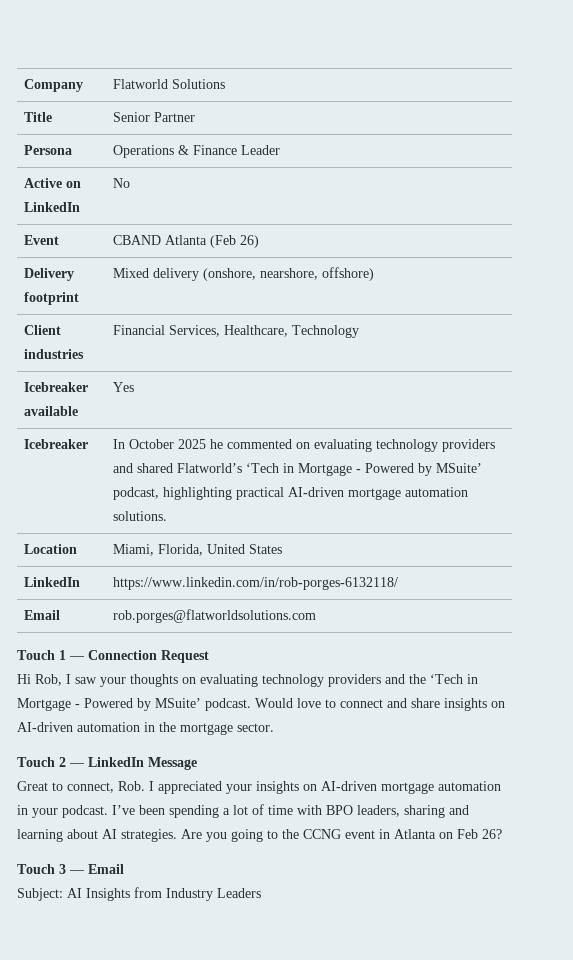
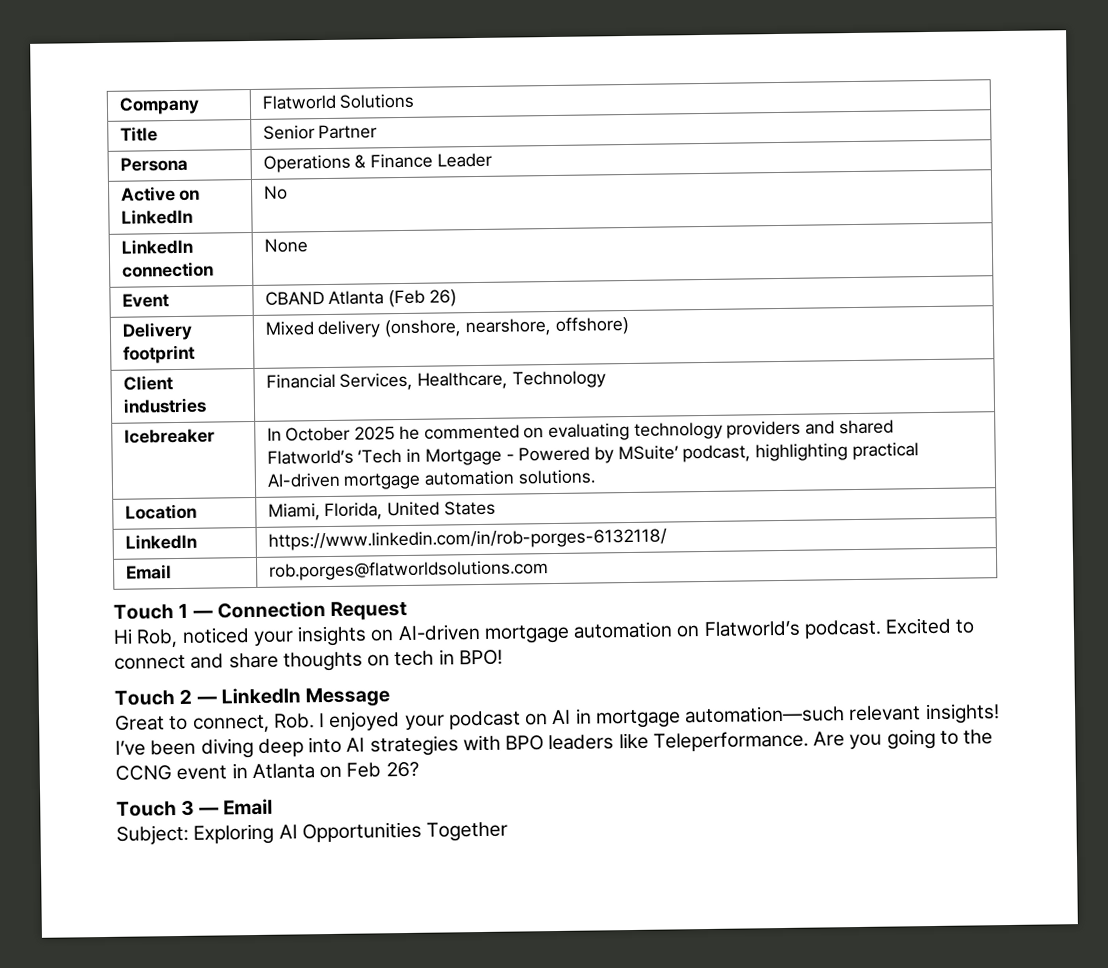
+ LinkedIn connection | None
- Icebreaker available | Yes
- Hi Rob, I saw your thoughts on evaluating technology providers and the ‘Tech in Mortgage - Powered by MSuite’ podcast. Would love to connect and share insights on AI-driven automation in the mortgage sector.
+ Hi Rob, noticed your insights on AI-driven mortgage automation on Flatworld’s podcast. Excited to connect and share thoughts on tech in BPO!
- Great to connect, Rob. I appreciated your insights on AI-driven mortgage automation in your podcast. I’ve been spending a lot of time with BPO leaders, sharing and learning about AI strategies.
+ Great to connect, Rob. I enjoyed your podcast on AI in mortgage automation—such relevant insights! I’ve been diving deep into AI strategies with BPO leaders like Teleperformance.
- Subject: AI Insights from Industry Leaders
+ Subject: Exploring AI Opportunities Together

